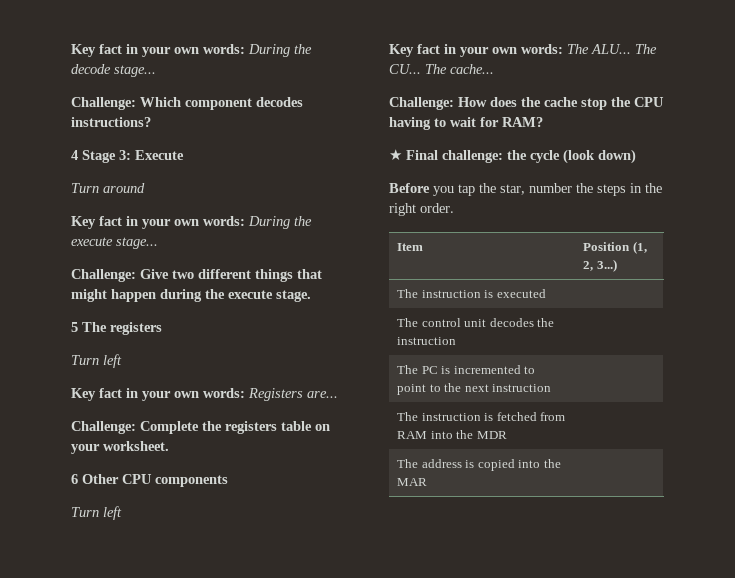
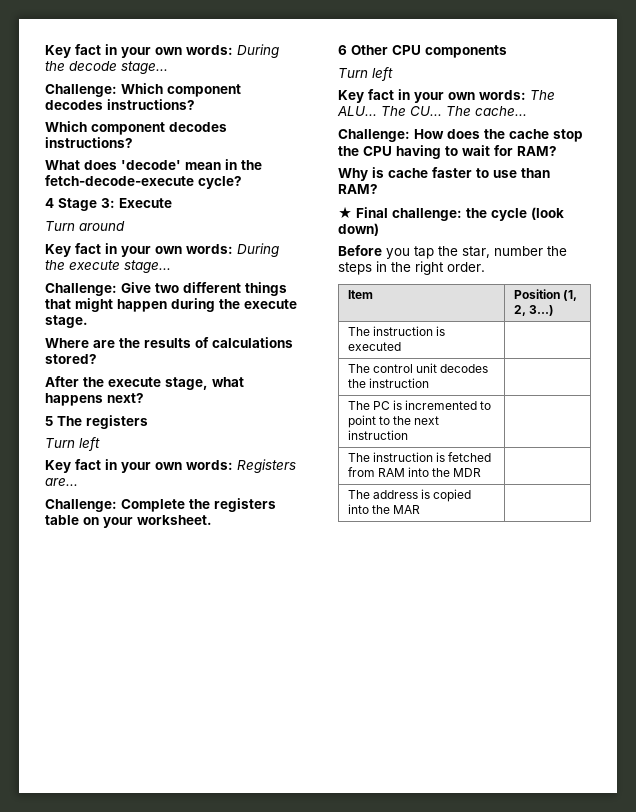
  Challenge: Which component decodes instructions?
+ Which component decodes instructions?
+ What does 'decode' mean in the fetch-decode-execute cycle?
+ Where are the results of calculations stored?
+ After the execute stage, what happens next?
+ Why is cache faster to use than RAM?

